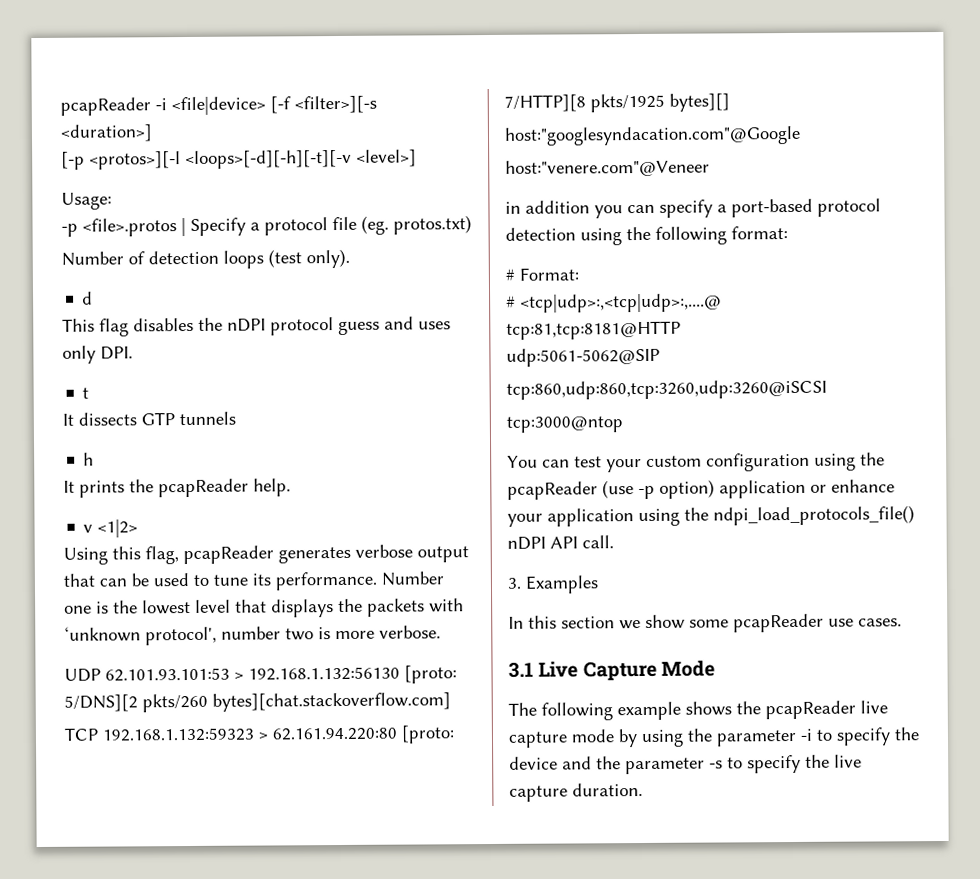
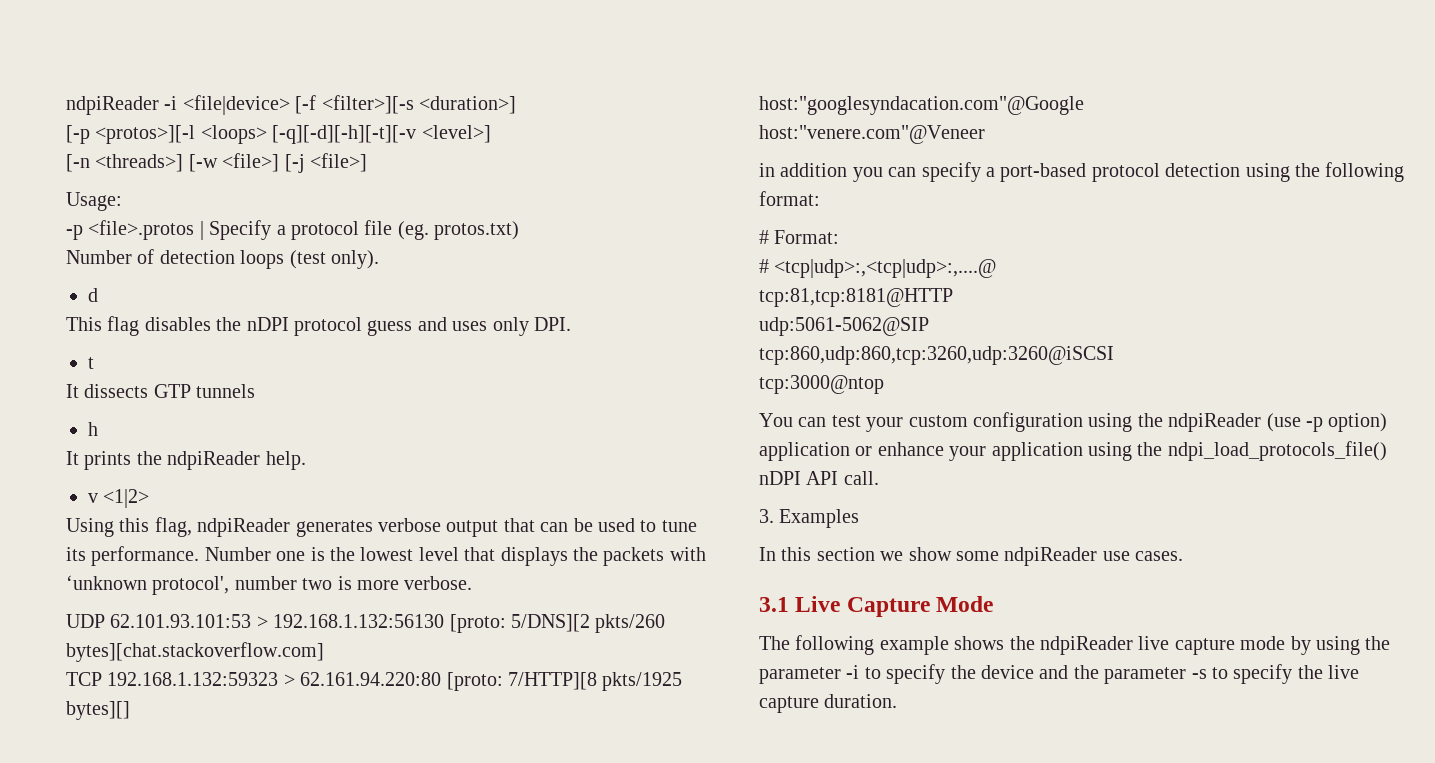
- pcapReader -i <file|device> [-f <filter>][-s <duration>]
+ ndpiReader -i <file|device> [-f <filter>][-s <duration>]
- [-p <protos>][-l <loops>[-d][-h][-t][-v <level>]
+ [-p <protos>][-l <loops> [-q][-d][-h][-t][-v <level>]
+ [-n <threads>] [-w <file>] [-j <file>]
- It prints the pcapReader help.
+ It prints the ndpiReader help.
- Using this flag, pcapReader generates verbose output that can be used to tune its performance.
+ Using this flag, ndpiReader generates verbose output that can be used to tune its performance.
- You can test your custom configuration using the pcapReader (use -p option) application or enhance your application using the ndpi_load_protocols_file() nDPI API call.
+ You can test your custom configuration using the ndpiReader (use -p option) application or enhance your application using the ndpi_load_protocols_file() nDPI API call.
- In this section we show some pcapReader use cases.
+ In this section we show some ndpiReader use cases.
- The following example shows the pcapReader live capture mode by using the parameter -i to specify the device and the parameter -s to specify the live capture duration.
+ The following example shows the ndpiReader live capture mode by using the parameter -i to specify the device and the parameter -s to specify the live capture duration.

